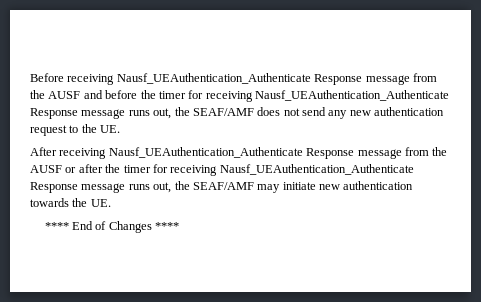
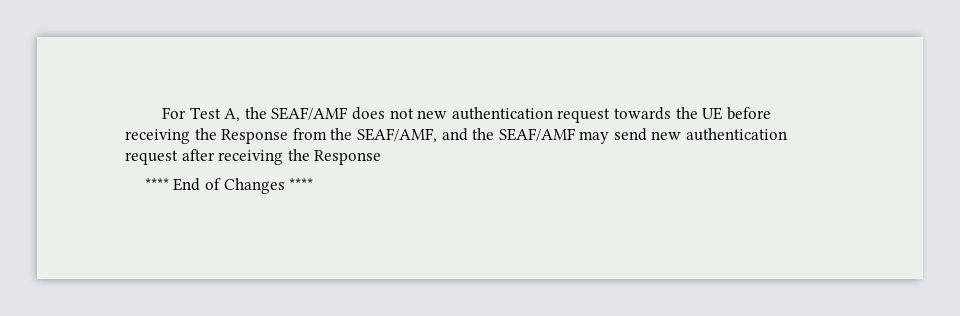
- Before receiving Nausf_UEAuthentication_Authenticate Response message from the AUSF and before the timer for receiving Nausf_UEAuthentication_Authenticate Response message runs out, the SEAF/AMF does not send any new authentication request to the UE.
- After receiving Nausf_UEAuthentication_Authenticate Response message from the AUSF or after the timer for receiving Nausf_UEAuthentication_Authenticate Response message runs out, the SEAF/AMF may initiate new authentication towards the UE.
+ For Test A, the SEAF/AMF does not new authentication request towards the UE before receiving the Response from the SEAF/AMF, and the SEAF/AMF may send new authentication request after receiving the Response

